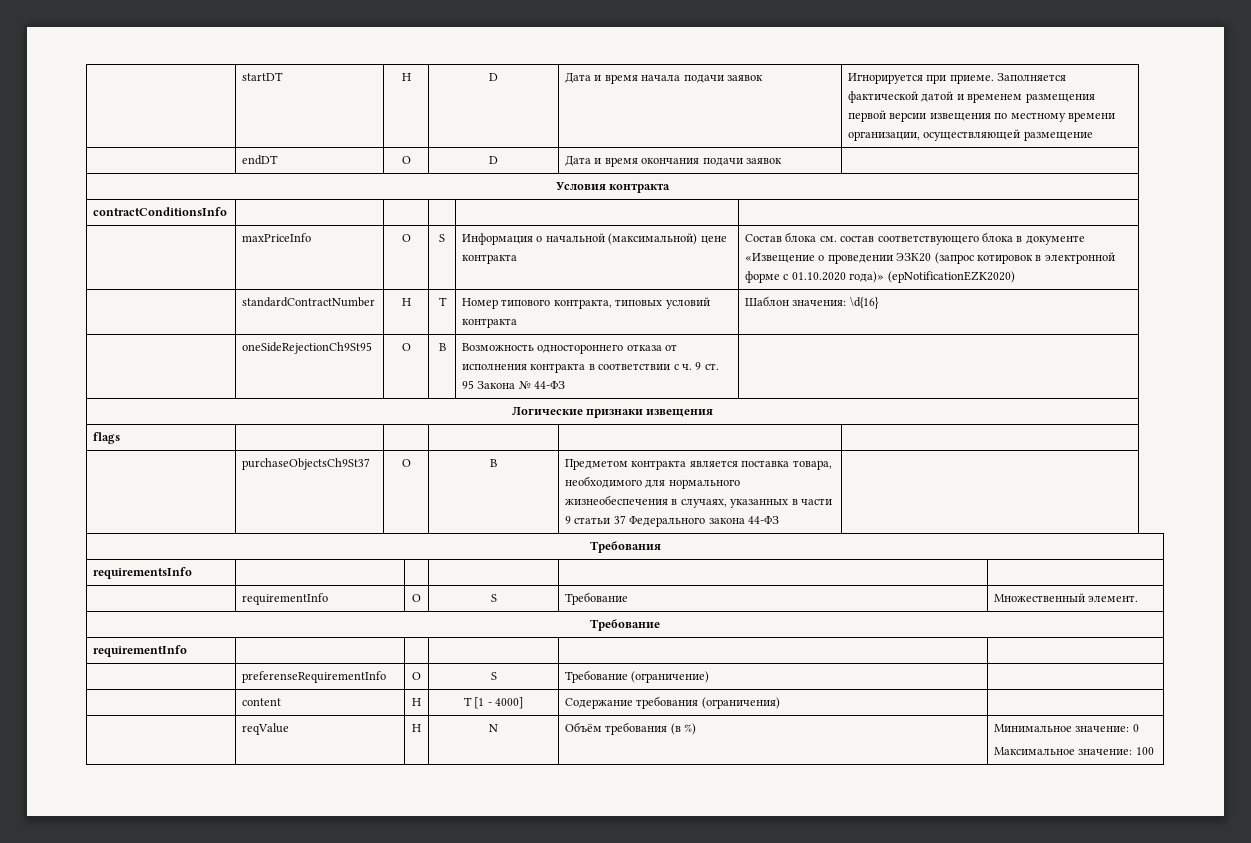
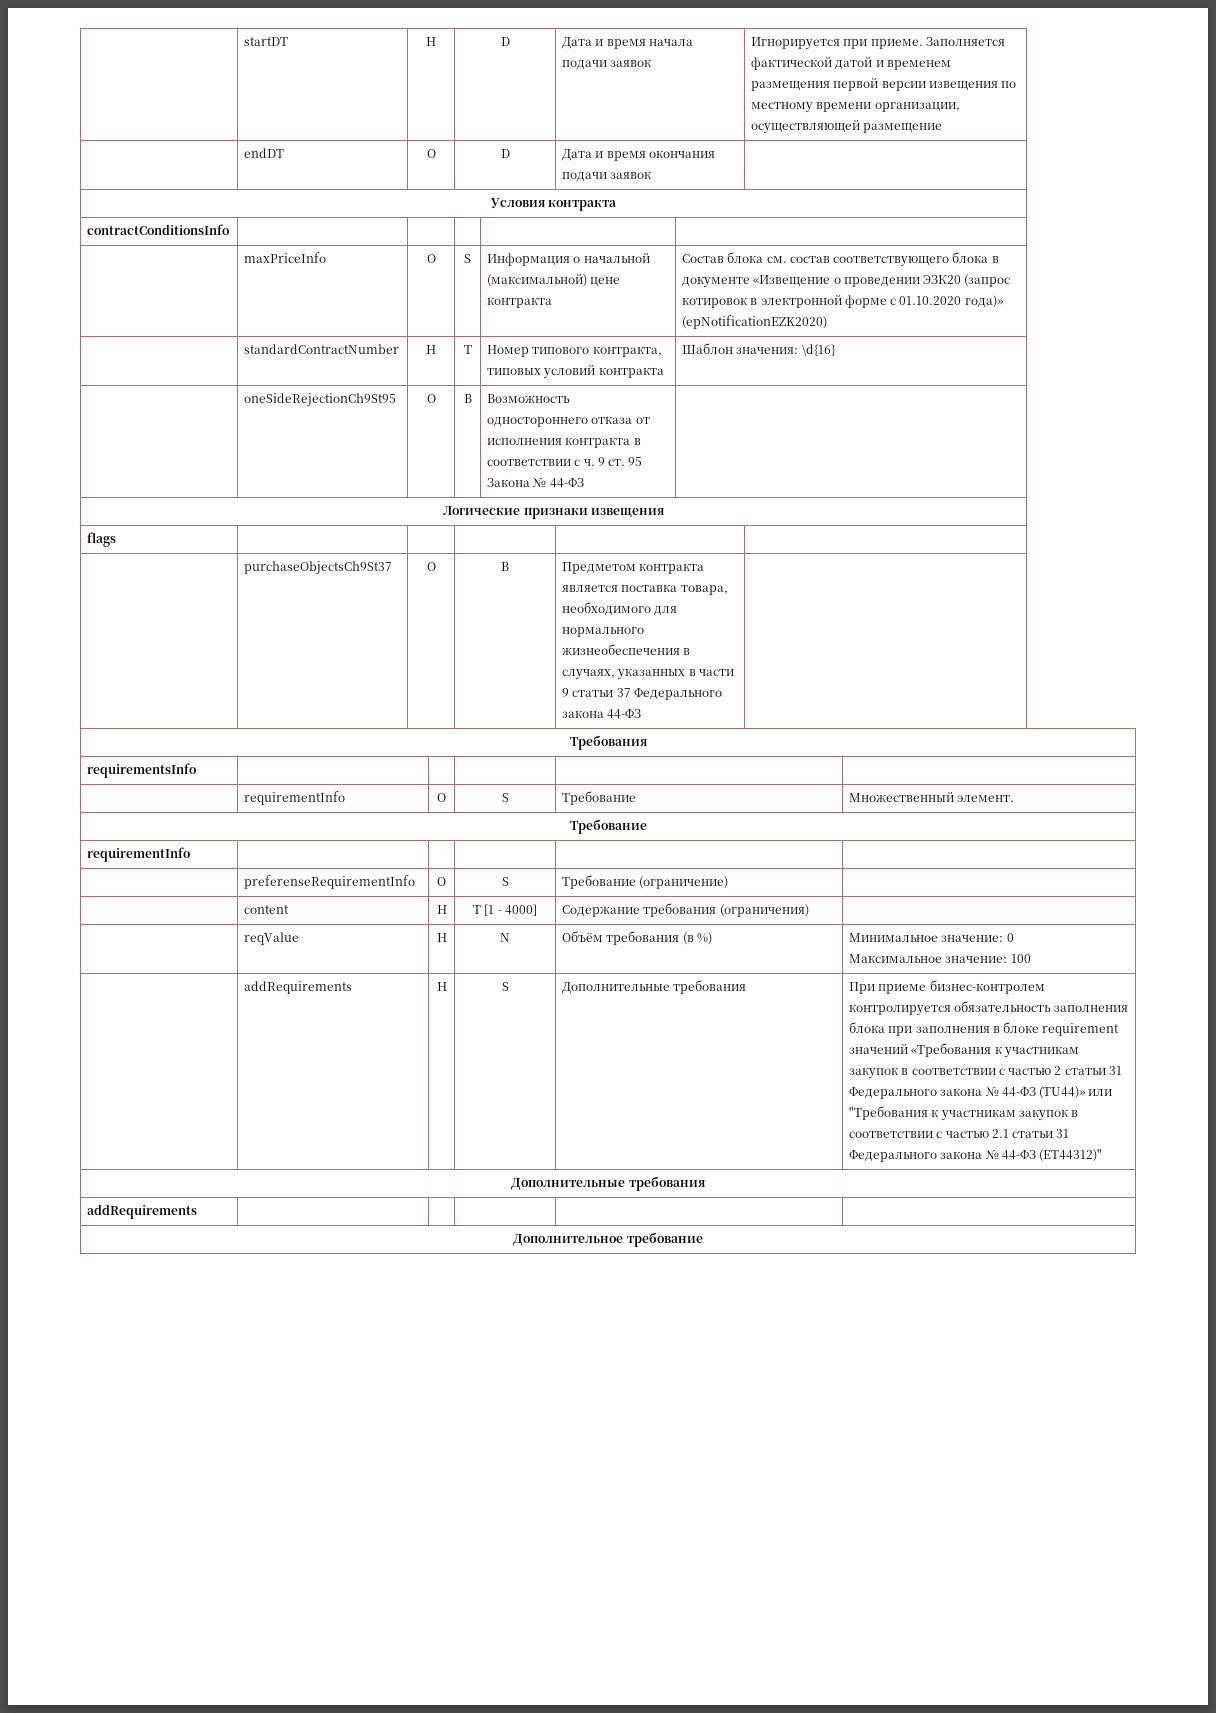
+ addRequirements | Н | S | Дополнительные требования | При приеме бизнес-контролем контролируется обязательность заполнения блока при заполнения в блоке requirement значений «Требования к участникам закупок в соответствии с частью 2 статьи 31 Федерального закона № 44-ФЗ (TU44)» или "Требования к участникам закупок в соответствии с частью 2.1 статьи 31 Федерального закона № 44-ФЗ (ET44312)"
+ Дополнительные требования
+ addRequirements | | | | |
+ Дополнительное требование

